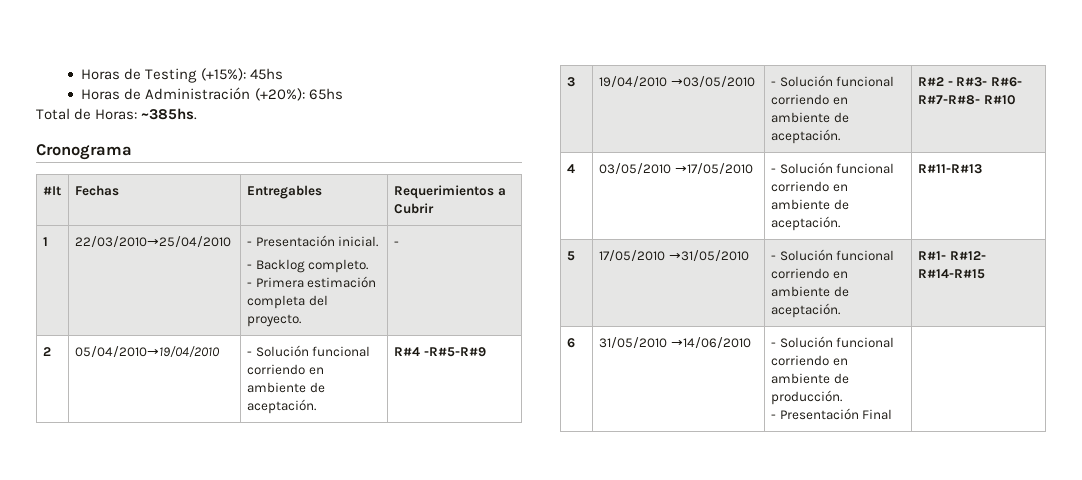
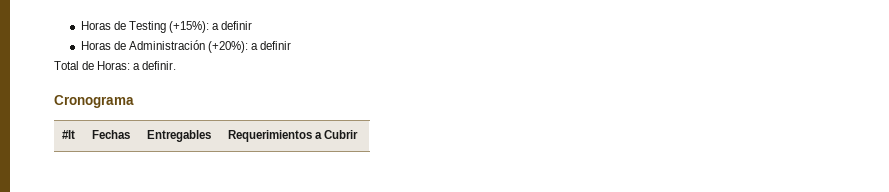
- Horas de Testing (+15%): 45hs
+ Horas de Testing (+15%): a definir
- Horas de Administración (+20%): 65hs
+ Horas de Administración (+20%): a definir
- Total de Horas: ~385hs.
+ Total de Horas: a definir.
- 1 | 22/03/2010→25/04/2010 | - Presentación inicial.
- - Backlog completo.
- - Primera estimación completa del proyecto. | -
- 2 | 05/04/2010→19/04/2010 | - Solución funcional corriendo en ambiente de aceptación. | R#4 -R#5-R#9
- 3 | 19/04/2010 →03/05/2010 | - Solución funcional corriendo en ambiente de aceptación. | R#2 - R#3- R#6- R#7-R#8- R#10
- 4 | 03/05/2010 →17/05/2010 | - Solución funcional corriendo en ambiente de aceptación. | R#11-R#13
- 5 | 17/05/2010 →31/05/2010 | - Solución funcional corriendo en ambiente de aceptación. | R#1- R#12- R#14-R#15
- 6 | 31/05/2010 →14/06/2010 | - Solución funcional corriendo en ambiente de producción.
- - Presentación Final |

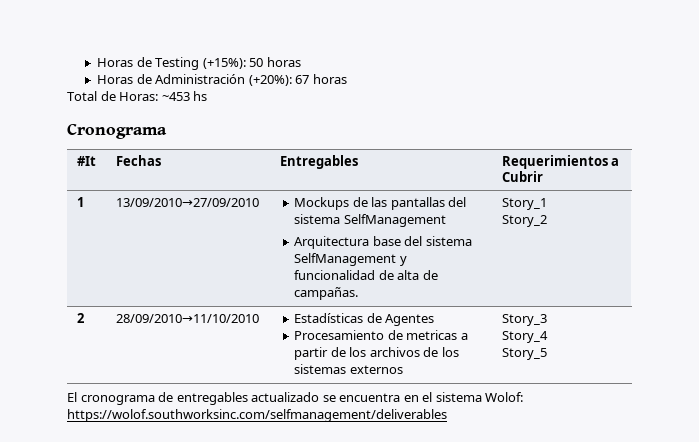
- Horas de Testing (+15%): a definir
+ Horas de Testing (+15%): 50 horas
- Horas de Administración (+20%): a definir
+ Horas de Administración (+20%): 67 horas
- Total de Horas: a definir.
+ Total de Horas: ~453 hs
+ 1 | 13/09/2010→27/09/2010 | Mockups de las pantallas del sistema SelfManagement
+ Arquitectura base del sistema SelfManagement y funcionalidad de alta de campañas. | Story_1
+ Story_2
+ 2 | 28/09/2010→11/10/2010 | Estadísticas de Agentes
+ Procesamiento de metricas a partir de los archivos de los sistemas externos | Story_3
+ Story_4
+ Story_5
+ El cronograma de entregables actualizado se encuentra en el sistema Wolof: https://wolof.southworksinc.com/selfmanagement/deliverables

